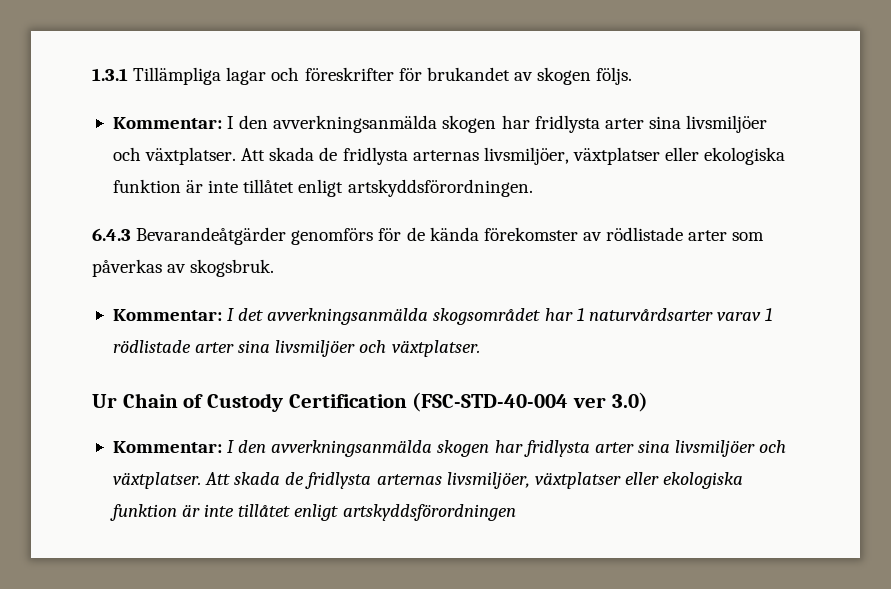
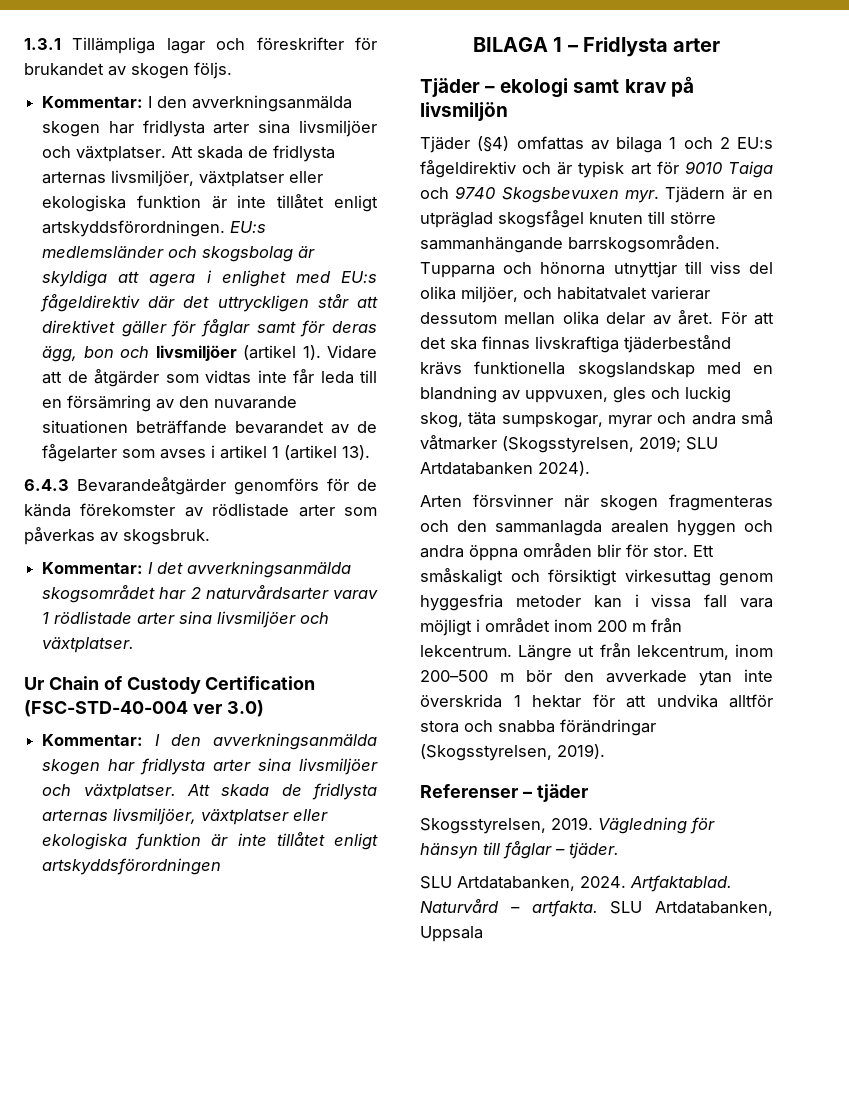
+ EU:s medlemsländer och skogsbolag är skyldiga att agera i enlighet med EU:s fågeldirektiv där det uttryckligen står att direktivet gäller för fåglar samt för deras ägg, bon och livsmiljöer (artikel 1). Vidare att de åtgärder som vidtas inte får leda till en försämring av den nuvarande situationen beträffande bevarandet av de fågelarter som avses i artikel 1 (artikel 13).
- Kommentar: I det avverkningsanmälda skogsområdet har 1 naturvårdsarter varav 1 rödlistade arter sina livsmiljöer och växtplatser.
+ Kommentar: I det avverkningsanmälda skogsområdet har 2 naturvårdsarter varav 1 rödlistade arter sina livsmiljöer och växtplatser.
+ BILAGA 1 – Fridlysta arter
+ Tjäder – ekologi samt krav på livsmiljön
+ Tjäder (§4) omfattas av bilaga 1 och 2 EU:s fågeldirektiv och är typisk art för 9010 Taiga och 9740 Skogsbevuxen myr. Tjädern är en utpräglad skogsfågel knuten till större sammanhängande barrskogsområden. Tupparna och hönorna utnyttjar till viss del olika miljöer, och habitatvalet varierar dessutom mellan olika delar av året. För att det ska finnas livskraftiga tjäderbestånd krävs funktionella skogslandskap med en blandning av uppvuxen, gles och luckig skog, täta sumpskogar, myrar och andra små våtmarker (Skogsstyrelsen, 2019; SLU Artdatabanken 2024).
+ Arten försvinner när skogen fragmenteras och den sammanlagda arealen hyggen och andra öppna områden blir för stor. Ett småskaligt och försiktigt virkesuttag genom hyggesfria metoder kan i vissa fall vara möjligt i området inom 200 m från lekcentrum. Längre ut från lekcentrum, inom 200–500 m bör den avverkade ytan inte överskrida 1 hektar för att undvika alltför stora och snabba förändringar (Skogsstyrelsen, 2019).
+ Referenser – tjäder
+ Skogsstyrelsen, 2019. Vägledning för hänsyn till fåglar – tjäder.
+ SLU Artdatabanken, 2024. Artfaktablad. Naturvård – artfakta. SLU Artdatabanken, Uppsala

